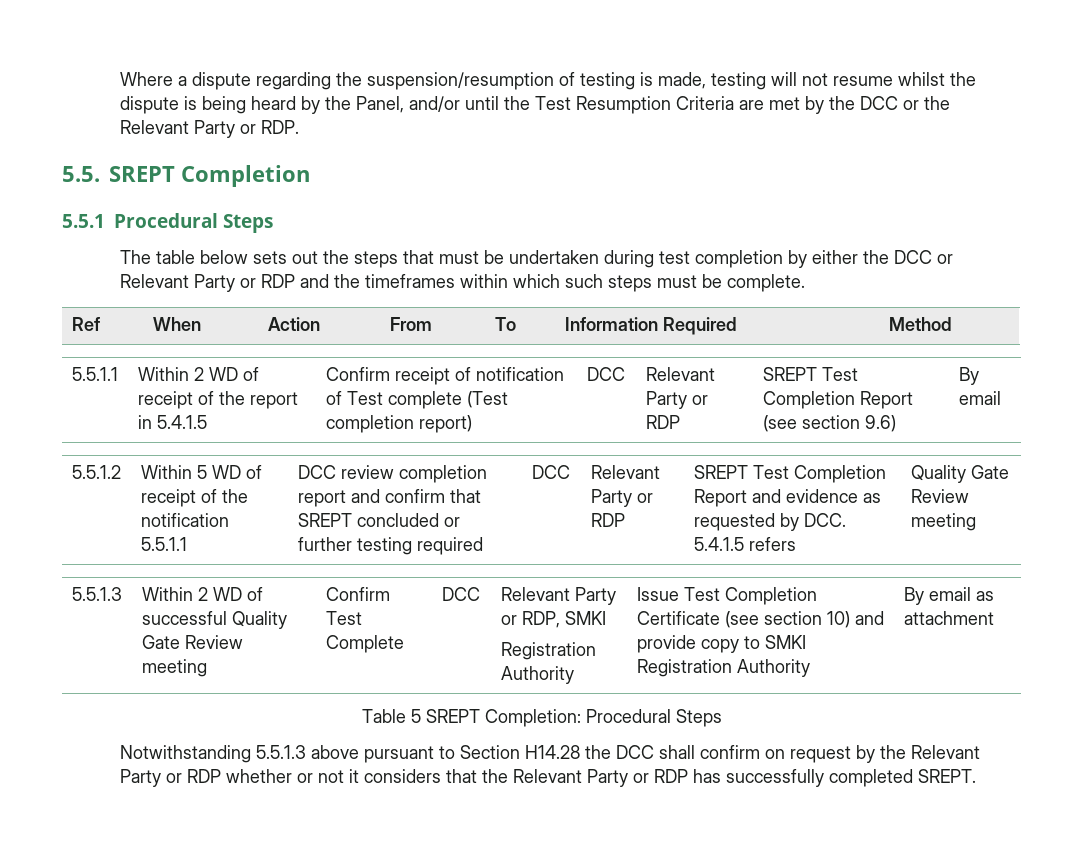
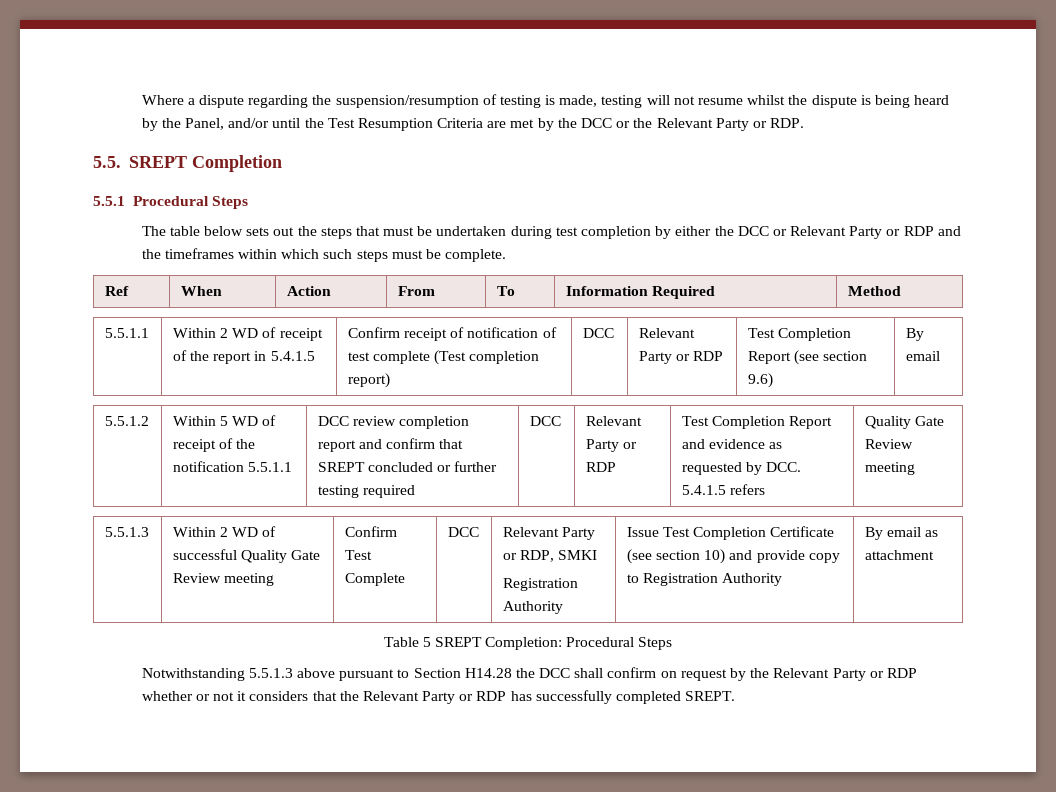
- 5.5.1.1 | Within 2 WD of receipt of the report in 5.4.1.5 | Confirm receipt of notification of Test complete (Test completion report) | DCC | Relevant Party or RDP | SREPT Test Completion Report (see section 9.6) | By email
+ 5.5.1.1 | Within 2 WD of receipt of the report in 5.4.1.5 | Confirm receipt of notification of test complete (Test completion report) | DCC | Relevant Party or RDP | Test Completion Report (see section 9.6) | By email
- SREPT Test Completion Report and evidence as requested by DCC. 5.4.1.5 refers
+ Test Completion Report and evidence as requested by DCC. 5.4.1.5 refers
  5.5.1.3 | Within 2 WD of successful Quality Gate Review meeting | Confirm Test Complete | DCC | Relevant Party or RDP, SMKI
- Registration Authority | Issue Test Completion Certificate (see section 10) and provide copy to SMKI Registration Authority | By email as attachment
+ Registration Authority | Issue Test Completion Certificate (see section 10) and provide copy to Registration Authority | By email as attachment

